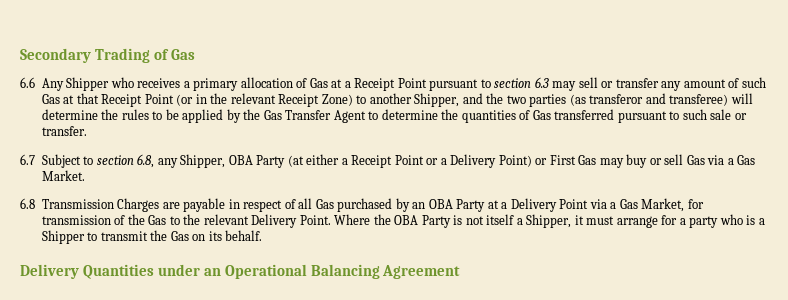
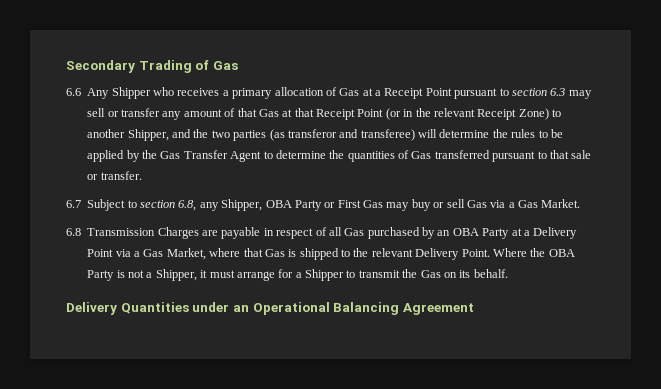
- 6.6 Any Shipper who receives a primary allocation of Gas at a Receipt Point pursuant to section 6.3 may sell or transfer any amount of such Gas at that Receipt Point (or in the relevant Receipt Zone) to another Shipper, and the two parties (as transferor and transferee) will determine the rules to be applied by the Gas Transfer Agent to determine the quantities of Gas transferred pursuant to such sale or transfer.
+ 6.6 Any Shipper who receives a primary allocation of Gas at a Receipt Point pursuant to section 6.3 may sell or transfer any amount of that Gas at that Receipt Point (or in the relevant Receipt Zone) to another Shipper, and the two parties (as transferor and transferee) will determine the rules to be applied by the Gas Transfer Agent to determine the quantities of Gas transferred pursuant to that sale or transfer.
- 6.7 Subject to section 6.8, any Shipper, OBA Party (at either a Receipt Point or a Delivery Point) or First Gas may buy or sell Gas via a Gas Market.
+ 6.7 Subject to section 6.8, any Shipper, OBA Party or First Gas may buy or sell Gas via a Gas Market.
- 6.8 Transmission Charges are payable in respect of all Gas purchased by an OBA Party at a Delivery Point via a Gas Market, for transmission of the Gas to the relevant Delivery Point.
+ 6.8 Transmission Charges are payable in respect of all Gas purchased by an OBA Party at a Delivery Point via a Gas Market, where that Gas is shipped to the relevant Delivery Point.
- Where the OBA Party is not itself a Shipper, it must arrange for a party who is a Shipper to transmit the Gas on its behalf.
+ Where the OBA Party is not a Shipper, it must arrange for a Shipper to transmit the Gas on its behalf.

